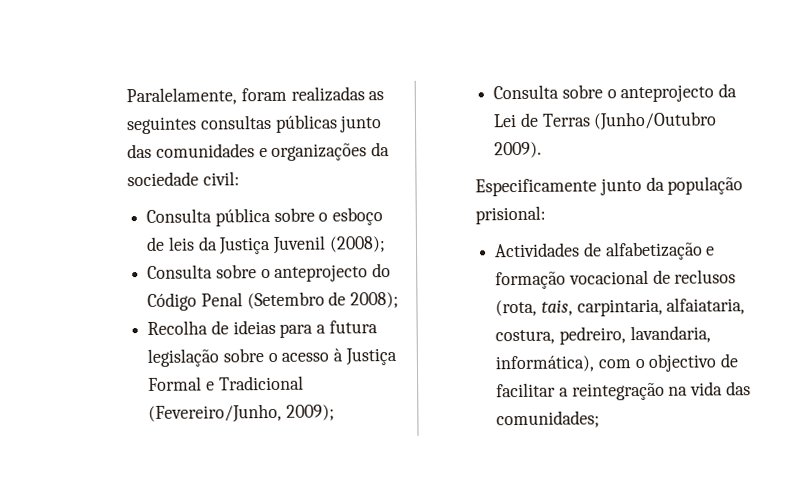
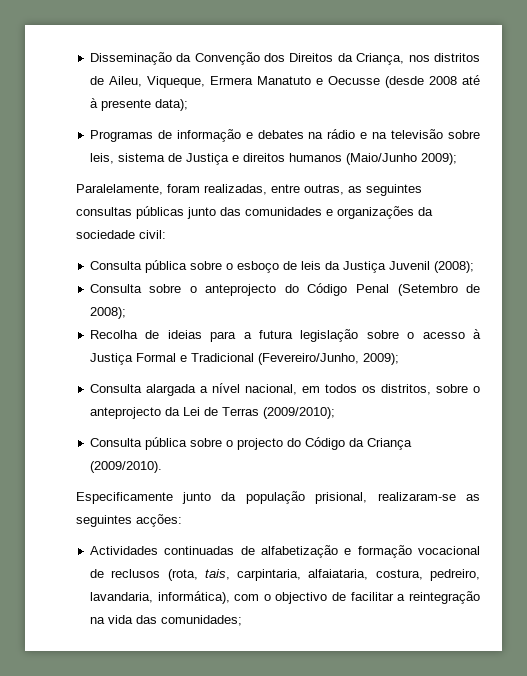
- Paralelamente, foram realizadas as seguintes consultas públicas junto das comunidades e organizações da sociedade civil:
+ Disseminação da Convenção dos Direitos da Criança, nos distritos de Aileu, Viqueque, Ermera Manatuto e Oecusse (desde 2008 até à presente data);
+ Programas de informação e debates na rádio e na televisão sobre leis, sistema de Justiça e direitos humanos (Maio/Junho 2009);
+ Paralelamente, foram realizadas, entre outras, as seguintes consultas públicas junto das comunidades e organizações da sociedade civil:
- Consulta sobre o anteprojecto da Lei de Terras (Junho/Outubro 2009).
+ Consulta alargada a nível nacional, em todos os distritos, sobre o anteprojecto da Lei de Terras (2009/2010);
+ Consulta pública sobre o projecto do Código da Criança (2009/2010).
- Especificamente junto da população prisional:
+ Especificamente junto da população prisional, realizaram-se as seguintes acções:
- Actividades de alfabetização e formação vocacional de reclusos (rota, tais, carpintaria, alfaiataria, costura, pedreiro, lavandaria, informática), com o objectivo de facilitar a reintegração na vida das comunidades;
+ Actividades continuadas de alfabetização e formação vocacional de reclusos (rota, tais, carpintaria, alfaiataria, costura, pedreiro, lavandaria, informática), com o objectivo de facilitar a reintegração na vida das comunidades;

